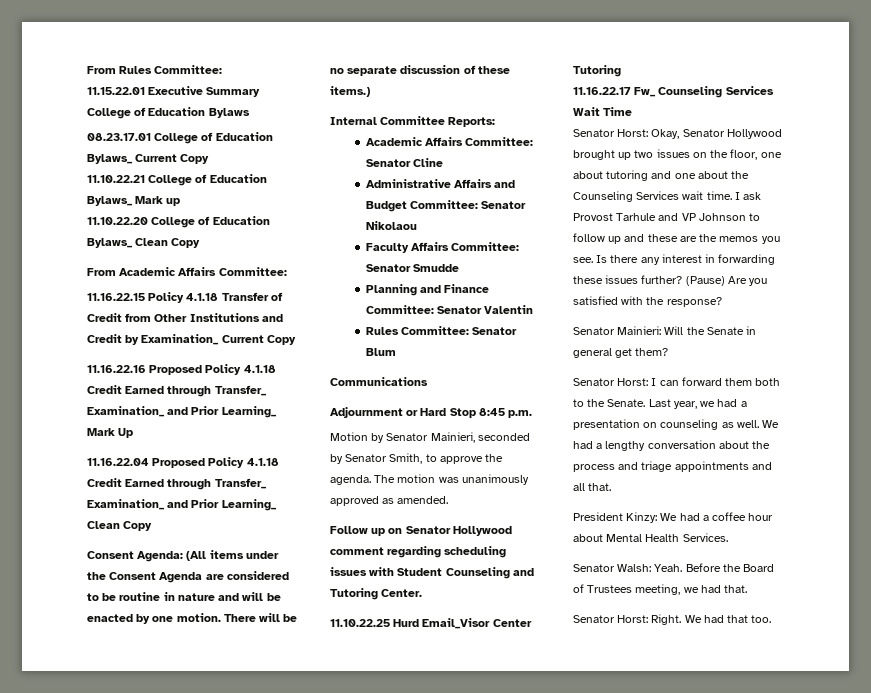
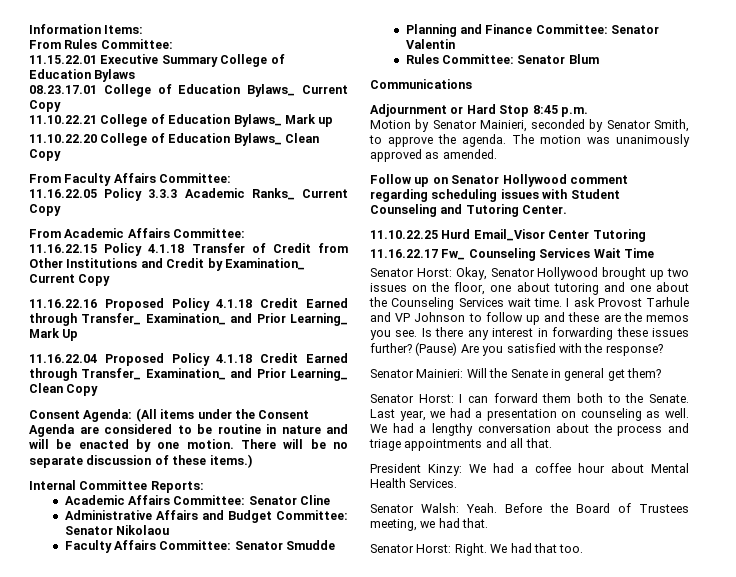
+ Information Items:
+ From Faculty Affairs Committee:
+ 11.16.22.05 Policy 3.3.3 Academic Ranks_ Current Copy

